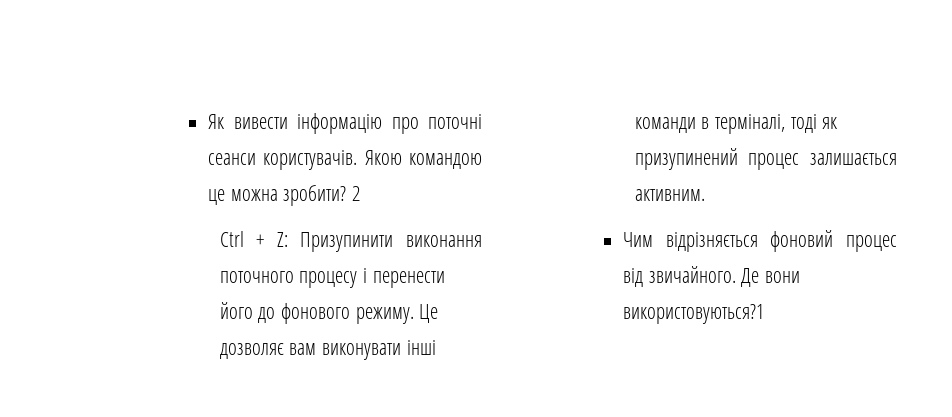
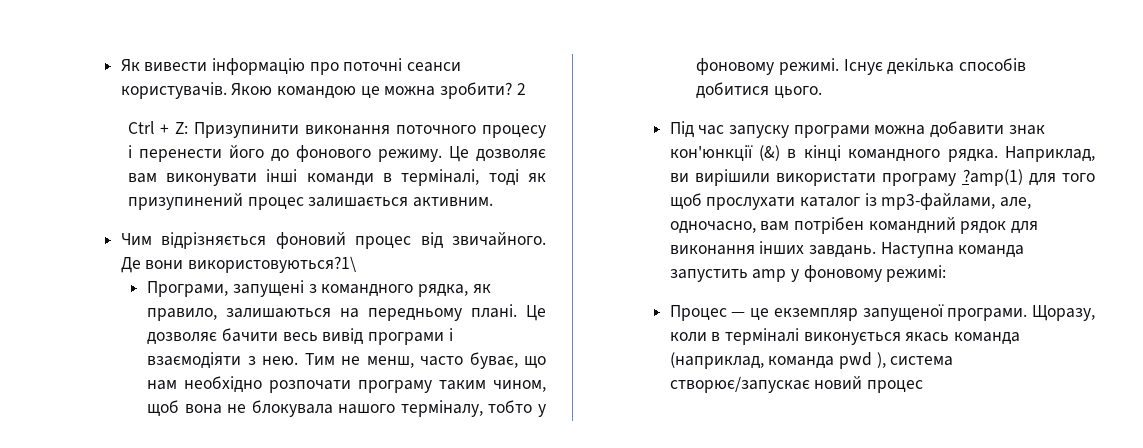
- Де вони використовуються?1
+ Де вони використовуються?1\
+ Програми, запущені з командного рядка, як правило, залишаються на передньому плані. Це дозволяє бачити весь вивід програми і взаємодіяти з нею. Тим не менш, часто буває, що нам необхідно розпочати програму таким чином, щоб вона не блокувала нашого терміналу, тобто у фоновому режимі. Існує декілька способів добитися цього.
+ Під час запуску програми можна добавити знак кон'юнкції (&) в кінці командного рядка. Наприклад, ви вирішили використати програму ?amp(1) для того щоб прослухати каталог із mp3-файлами, але, одночасно, вам потрібен командний рядок для виконання інших завдань. Наступна команда запустить amp у фоновому режимі:
+ Процес — це екземпляр запущеної програми. Щоразу, коли в терміналі виконується якась команда (наприклад, команда pwd ), система створює/запускає новий процес

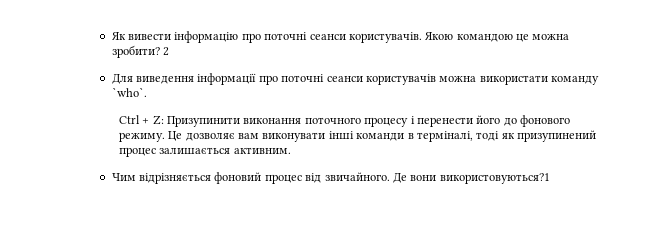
+ Для виведення інформації про поточні сеанси користувачів можна використати команду `who`.
- Де вони використовуються?1\
- Програми, запущені з командного рядка, як правило, залишаються на передньому плані. Це дозволяє бачити весь вивід програми і взаємодіяти з нею. Тим не менш, часто буває, що нам необхідно розпочати програму таким чином, щоб вона не блокувала нашого терміналу, тобто у фоновому режимі. Існує декілька способів добитися цього.
- Під час запуску програми можна добавити знак кон'юнкції (&) в кінці командного рядка. Наприклад, ви вирішили використати програму ?amp(1) для того щоб прослухати каталог із mp3-файлами, але, одночасно, вам потрібен командний рядок для виконання інших завдань. Наступна команда запустить amp у фоновому режимі:
- Процес — це екземпляр запущеної програми. Щоразу, коли в терміналі виконується якась команда (наприклад, команда pwd ), система створює/запускає новий процес
+ Де вони використовуються?1

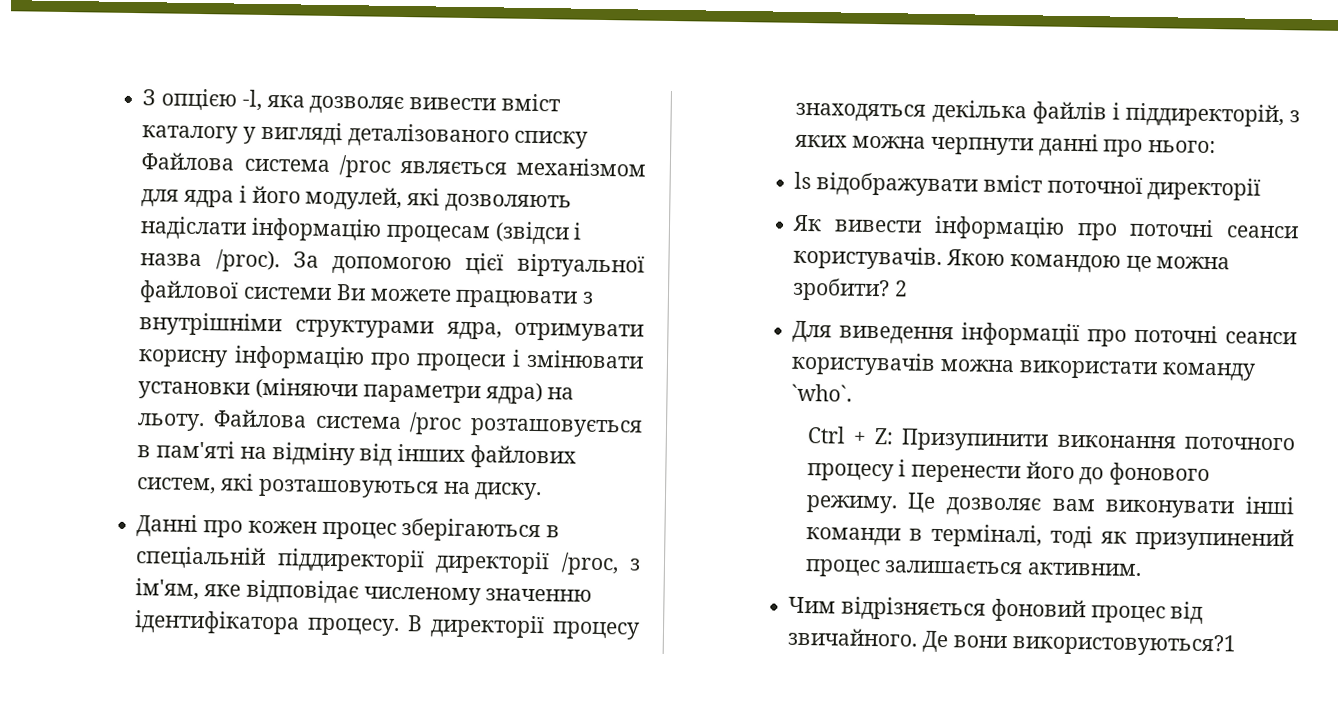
+ З опцією -l, яка дозволяє вивести вміст каталогу у вигляді деталізованого списку Файлова система /proc являється механізмом для ядра і його модулей, які дозволяють надіслати інформацію процесам (звідси і назва /proc). За допомогою цієї віртуальної файлової системи Ви можете працювати з внутрішніми структурами ядра, отримувати корисну інформацію про процеси і змінювати установки (міняючи параметри ядра) на льоту. Файлова система /proc розташовується в пам'яті на відміну від інших файлових систем, які розташовуються на диску.
+ Данні про кожен процес зберігаються в спеціальній піддиректорії директорії /proc, з ім'ям, яке відповідає численому значенню ідентифікатора процесу. В директорії процесу знаходяться декілька файлів і піддиректорій, з яких можна черпнути данні про нього:
+ ls відображувати вміст поточної директорії

